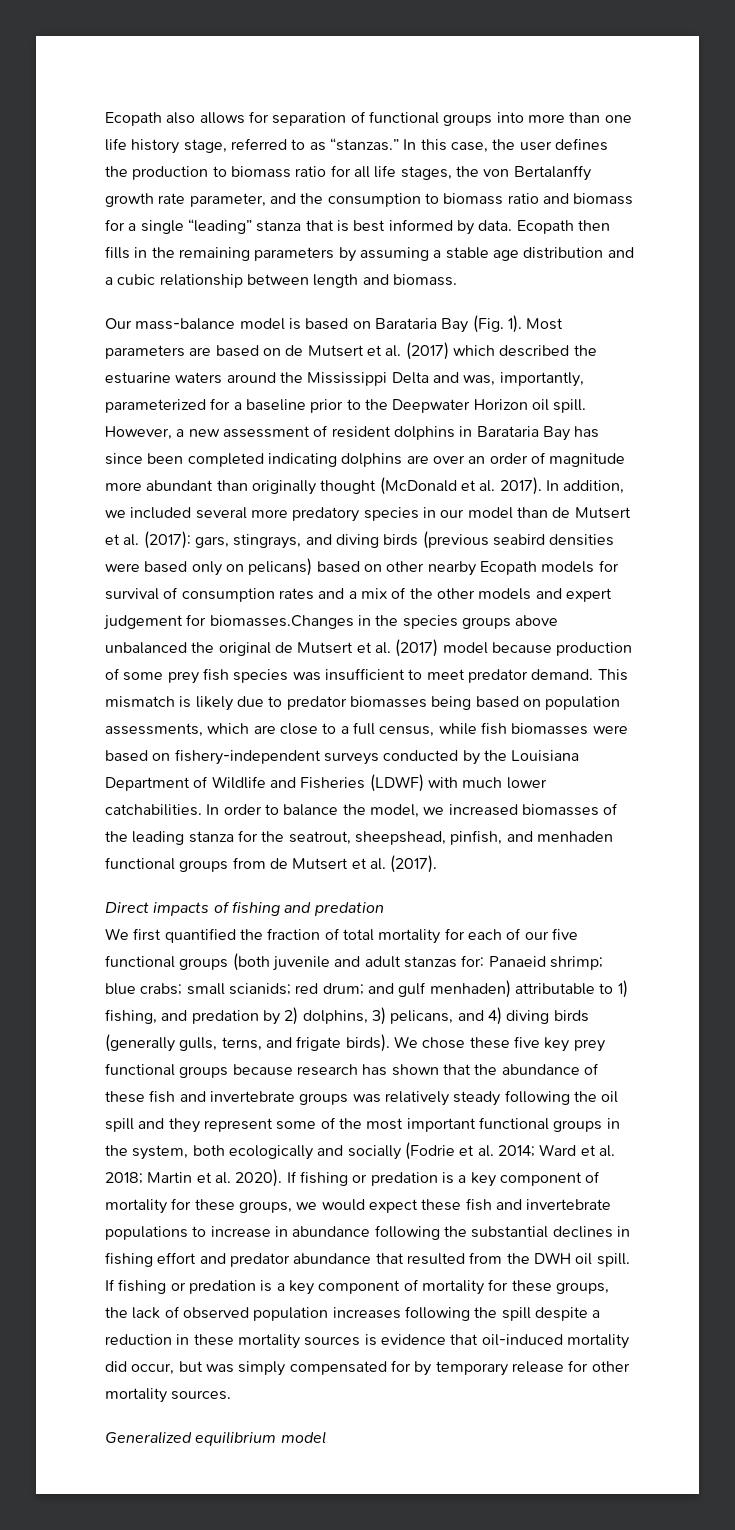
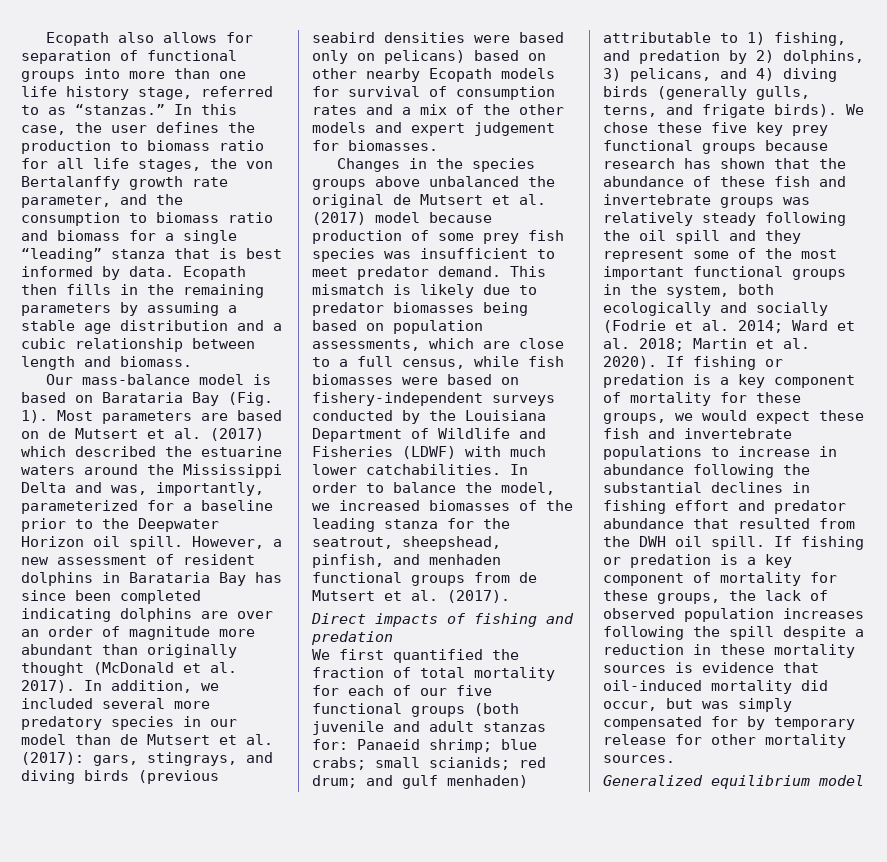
- gars, stingrays, and diving birds (previous seabird densities were based only on pelicans) based on other nearby Ecopath models for survival of consumption rates and a mix of the other models and expert judgement for biomasses.Changes in the species groups above unbalanced the original de Mutsert et al. (2017) model because production of some prey fish species was insufficient to meet predator demand.
+ gars, stingrays, and diving birds (previous seabird densities were based only on pelicans) based on other nearby Ecopath models for survival of consumption rates and a mix of the other models and expert judgement for biomasses.
+ Changes in the species groups above unbalanced the original de Mutsert et al. (2017) model because production of some prey fish species was insufficient to meet predator demand.

